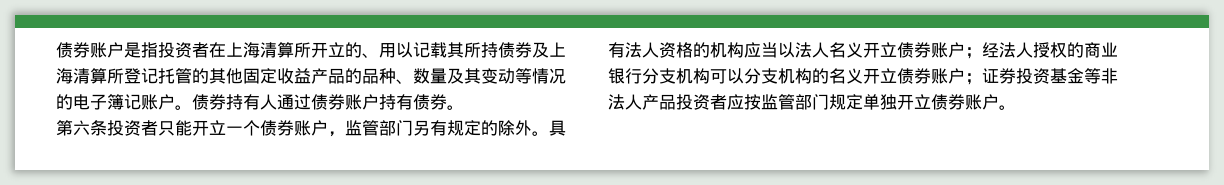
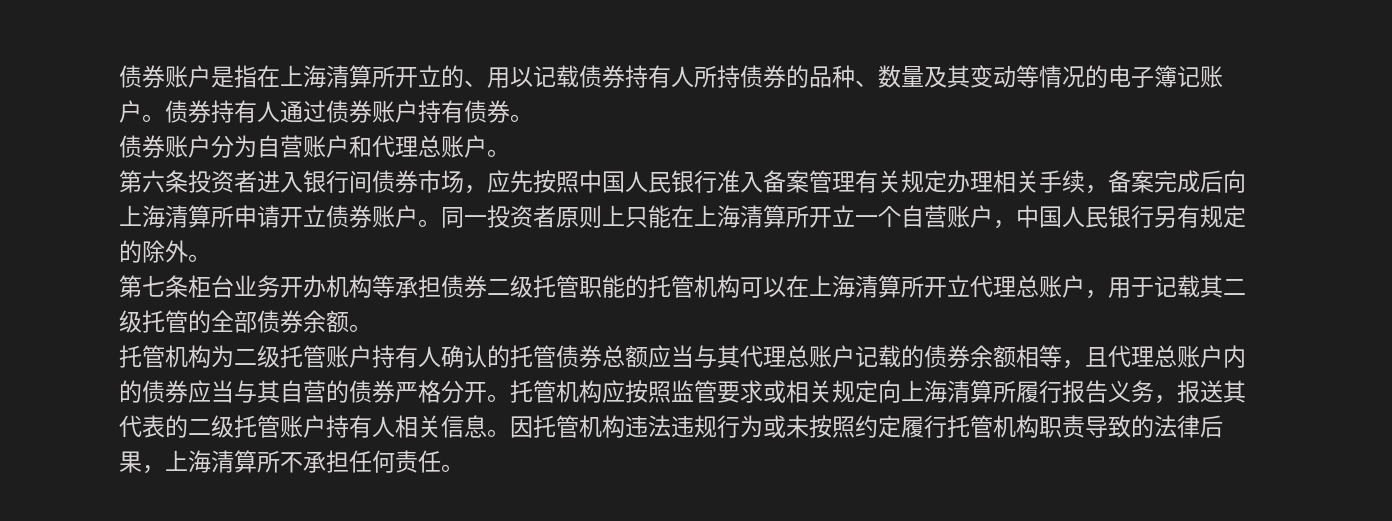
- 债券账户是指投资者在上海清算所开立的、用以记载其所持债券及上海清算所登记托管的其他固定收益产品的品种、数量及其变动等情况的电子簿记账户。
+ 债券账户是指在上海清算所开立的、用以记载债券持有人所持债券的品种、数量及其变动等情况的电子簿记账户。
- 第六条投资者只能开立一个债券账户，监管部门另有规定的除外。具有法人资格的机构应当以法人名义开立债券账户；经法人授权的商业银行分支机构可以分支机构的名义开立债券账户；证券投资基金等非法人产品投资者应按监管部门规定单独开立债券账户。
+ 债券账户分为自营账户和代理总账户。
+ 第六条投资者进入银行间债券市场，应先按照中国人民银行准入备案管理有关规定办理相关手续，备案完成后向上海清算所申请开立债券账户。同一投资者原则上只能在上海清算所开立一个自营账户，中国人民银行另有规定的除外。
+ 第七条柜台业务开办机构等承担债券二级托管职能的托管机构可以在上海清算所开立代理总账户，用于记载其二级托管的全部债券余额。
+ 托管机构为二级托管账户持有人确认的托管债券总额应当与其代理总账户记载的债券余额相等，且代理总账户内的债券应当与其自营的债券严格分开。托管机构应按照监管要求或相关规定向上海清算所履行报告义务，报送其代表的二级托管账户持有人相关信息。因托管机构违法违规行为或未按照约定履行托管机构职责导致的法律后果，上海清算所不承担任何责任。

